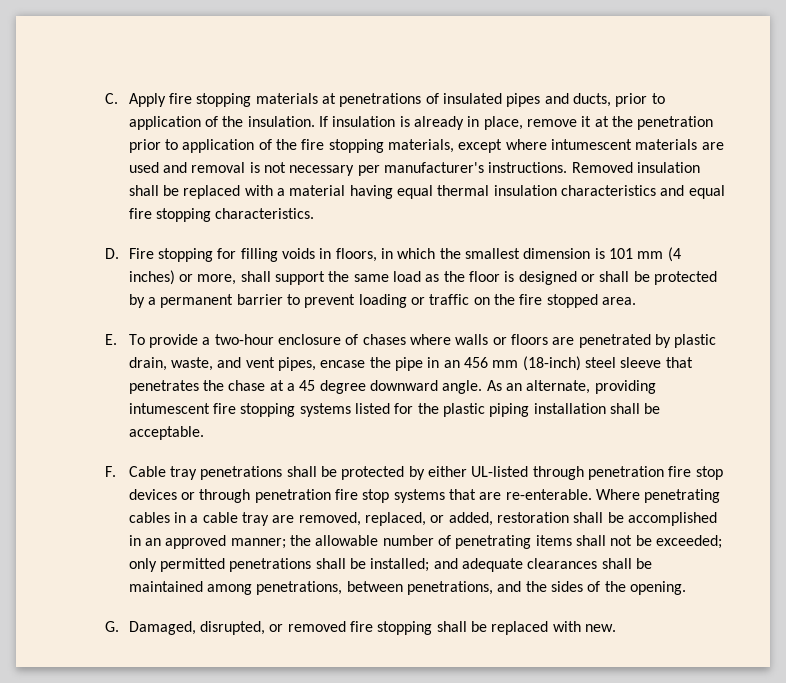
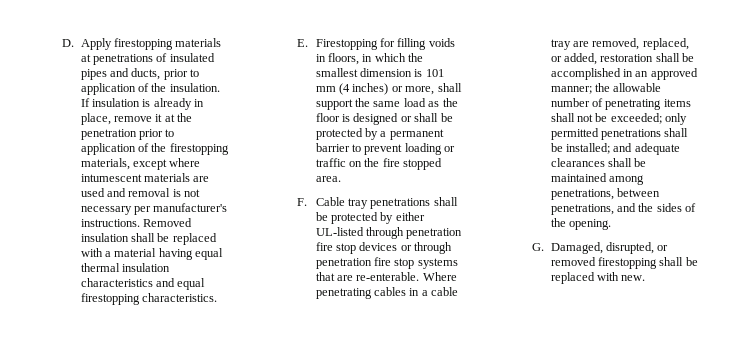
- C. Apply fire stopping materials at penetrations of insulated pipes and ducts, prior to application of the insulation.
+ D. Apply firestopping materials at penetrations of insulated pipes and ducts, prior to application of the insulation.
- If insulation is already in place, remove it at the penetration prior to application of the fire stopping materials, except where intumescent materials are used and removal is not necessary per manufacturer's instructions.
+ If insulation is already in place, remove it at the penetration prior to application of the firestopping materials, except where intumescent materials are used and removal is not necessary per manufacturer's instructions.
- Removed insulation shall be replaced with a material having equal thermal insulation characteristics and equal fire stopping characteristics.
+ Removed insulation shall be replaced with a material having equal thermal insulation characteristics and equal firestopping characteristics.
- D. Fire stopping for filling voids in floors, in which the smallest dimension is 101 mm (4 inches) or more, shall support the same load as the floor is designed or shall be protected by a permanent barrier to prevent loading or traffic on the fire stopped area.
+ E. Firestopping for filling voids in floors, in which the smallest dimension is 101 mm (4 inches) or more, shall support the same load as the floor is designed or shall be protected by a permanent barrier to prevent loading or traffic on the fire stopped area.
- E. To provide a two-hour enclosure of chases where walls or floors are penetrated by plastic drain, waste, and vent pipes, encase the pipe in an 456 mm (18-inch) steel sleeve that penetrates the chase at a 45 degree downward angle. As an alternate, providing intumescent fire stopping systems listed for the plastic piping installation shall be acceptable.
- G. Damaged, disrupted, or removed fire stopping shall be replaced with new.
+ G. Damaged, disrupted, or removed firestopping shall be replaced with new.

